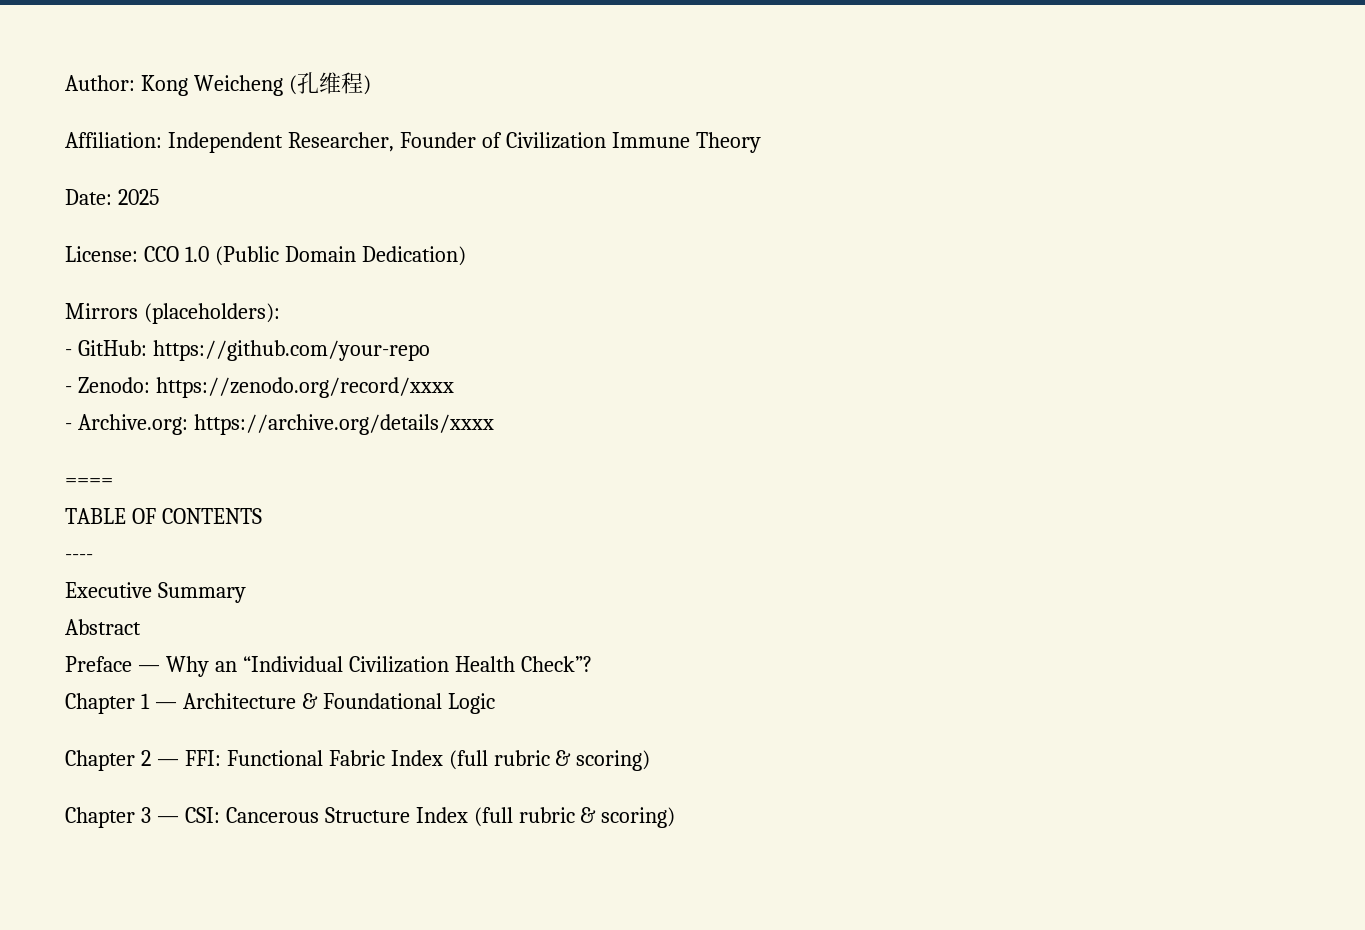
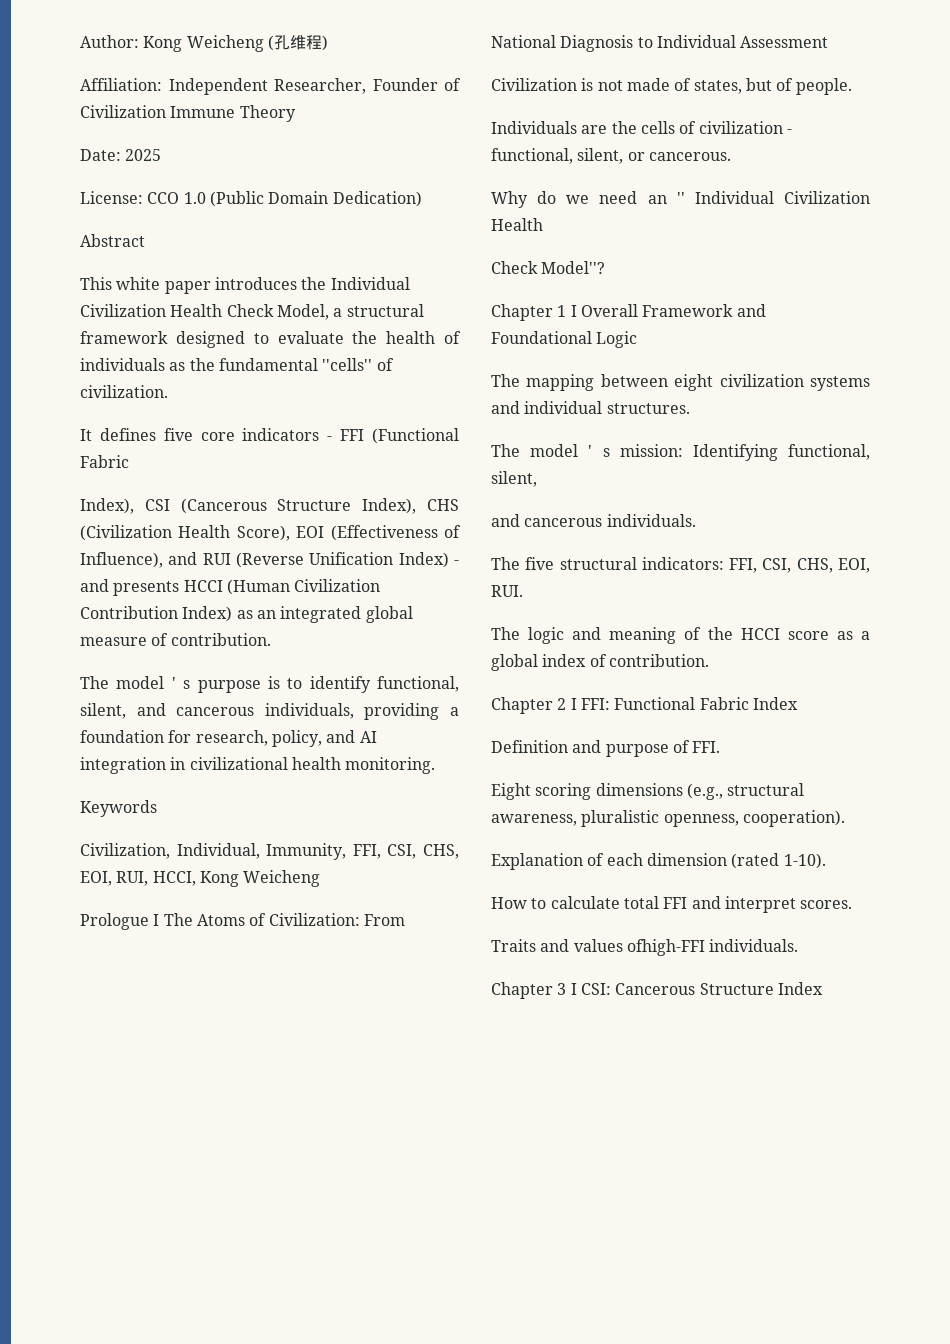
- Mirrors (placeholders):
- - GitHub: https://github.com/your-repo
- - Zenodo: https://zenodo.org/record/xxxx
- - Archive.org: https://archive.org/details/xxxx
- ====
- TABLE OF CONTENTS
- ----
- Executive Summary
  Abstract
- Preface — Why an “Individual Civilization Health Check”?
- Chapter 1 — Architecture & Foundational Logic
+ This white paper introduces the Individual Civilization Health Check Model, a structural framework designed to evaluate the health of individuals as the fundamental ''cells'' of civilization.
+ It defines five core indicators - FFI (Functional Fabric
+ Index), CSI (Cancerous Structure Index), CHS (Civilization Health Score), EOI (Effectiveness of Influence), and RUI (Reverse Unification Index) - and presents HCCI (Human Civilization Contribution Index) as an integrated global measure of contribution.
+ The model ' s purpose is to identify functional, silent, and cancerous individuals, providing a foundation for research, policy, and AI integration in civilizational health monitoring.
+ Keywords
+ Civilization, Individual, Immunity, FFI, CSI, CHS, EOI, RUI, HCCI, Kong Weicheng
+ Prologue I The Atoms of Civilization: From National Diagnosis to Individual Assessment
+ Civilization is not made of states, but of people.
+ Individuals are the cells of civilization - functional, silent, or cancerous.
+ Why do we need an '' Individual Civilization Health
+ Check Model''?
+ Chapter 1 I Overall Framework and Foundational Logic
+ The mapping between eight civilization systems and individual structures.
+ The model ' s mission: Identifying functional, silent,
+ and cancerous individuals.
+ The five structural indicators: FFI, CSI, CHS, EOI, RUI.
+ The logic and meaning of the HCCI score as a global index of contribution.
- Chapter 2 — FFI: Functional Fabric Index (full rubric & scoring)
+ Chapter 2 I FFI: Functional Fabric Index
+ Definition and purpose of FFI.
+ Eight scoring dimensions (e.g., structural awareness, pluralistic openness, cooperation).
+ Explanation of each dimension (rated 1-10).
+ How to calculate total FFI and interpret scores.
+ Traits and values ofhigh-FFI individuals.
- Chapter 3 — CSI: Cancerous Structure Index (full rubric & scoring)
+ Chapter 3 I CSI: Cancerous Structure Index

